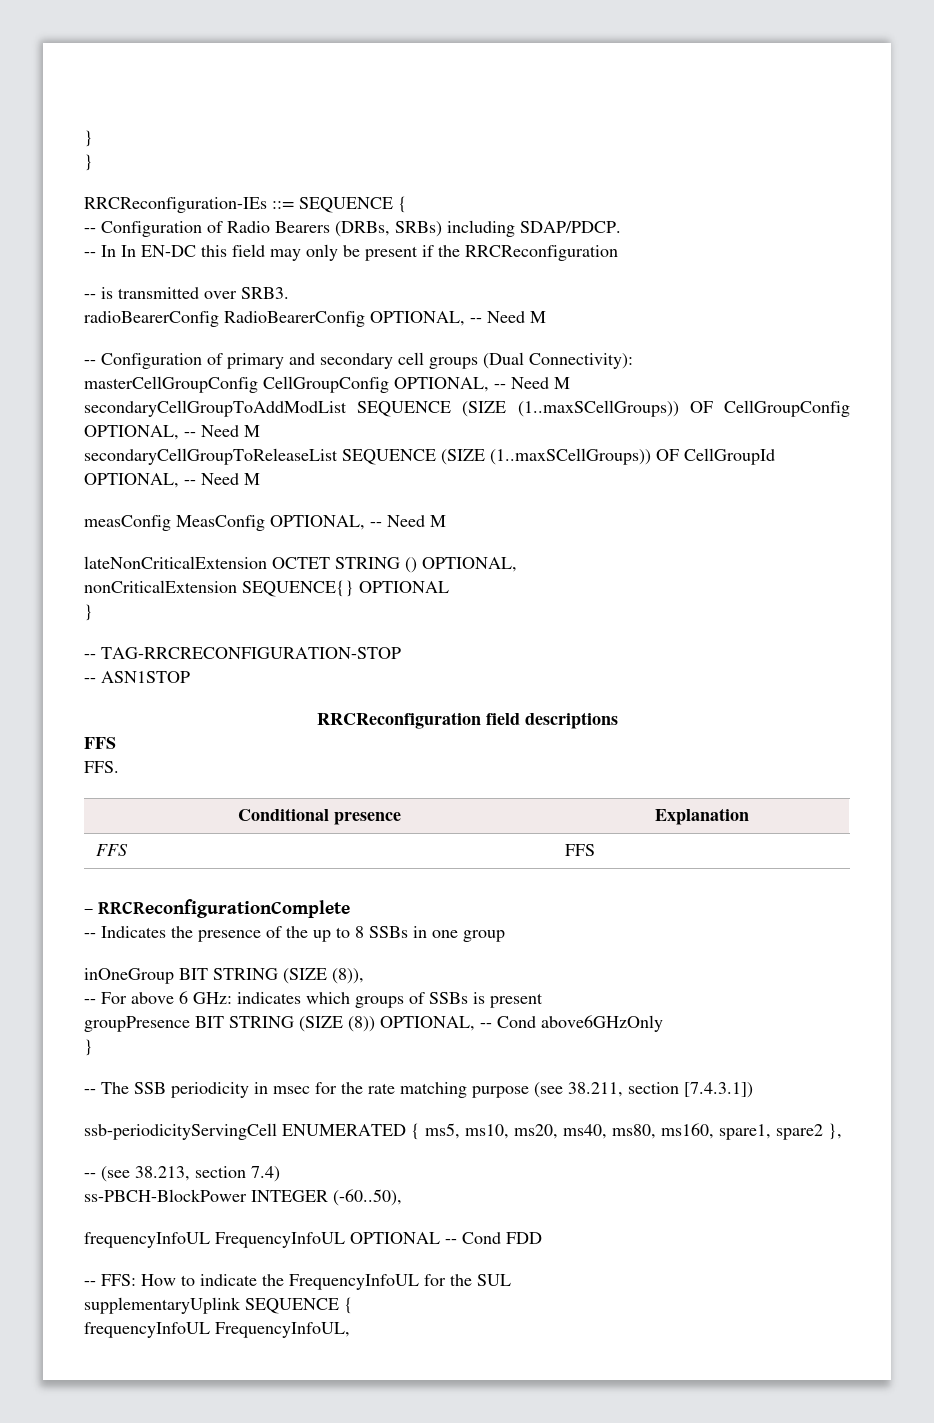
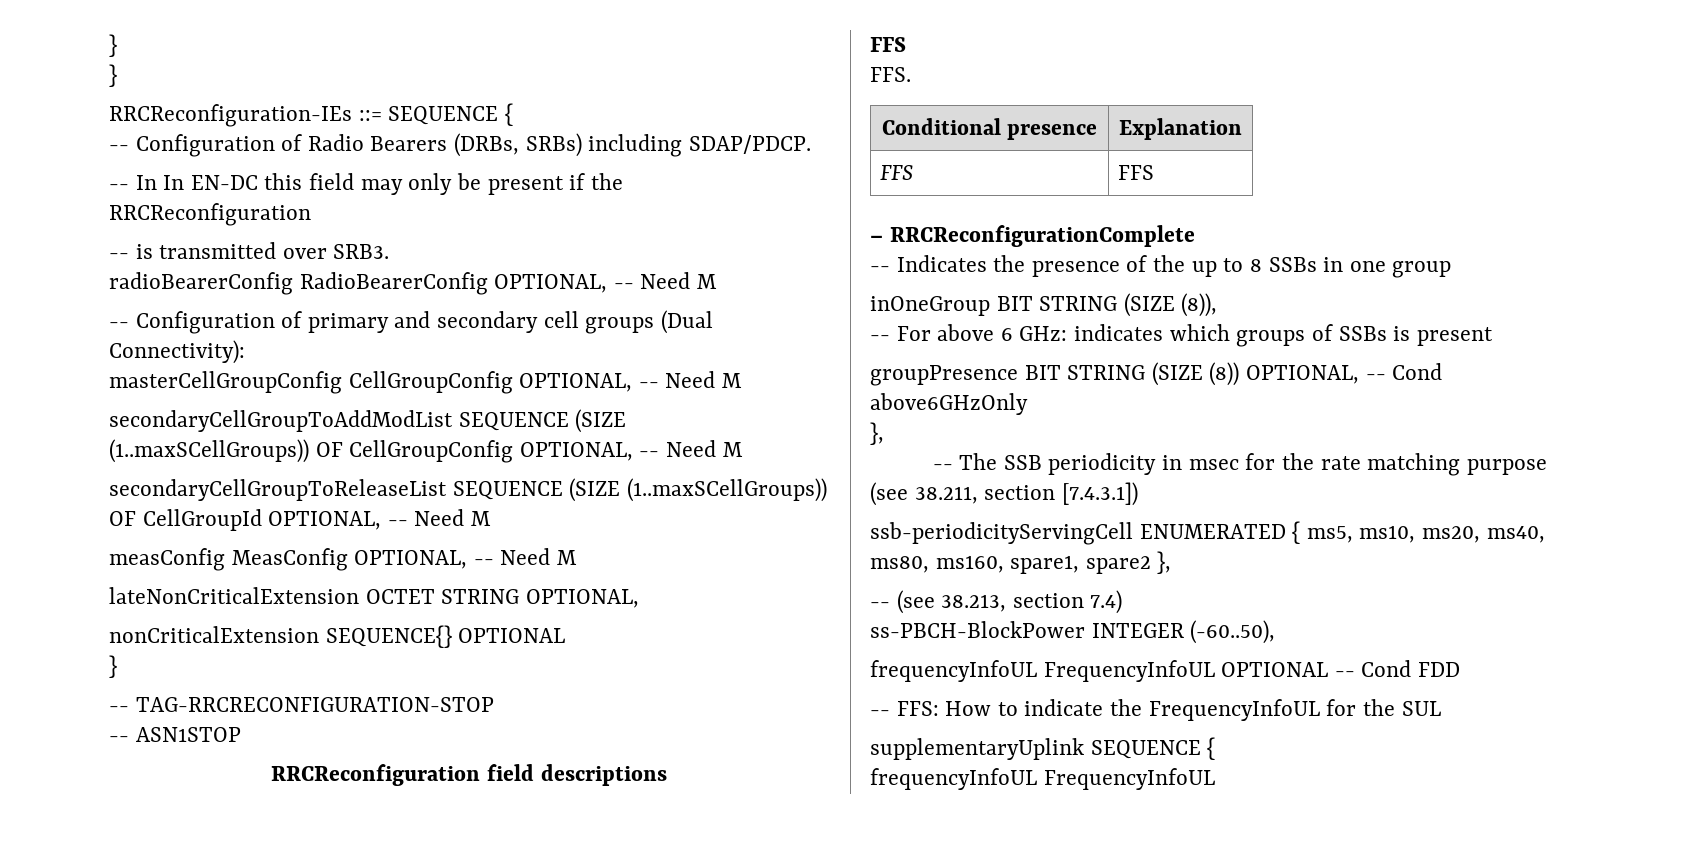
- lateNonCriticalExtension OCTET STRING () OPTIONAL,
+ lateNonCriticalExtension OCTET STRING OPTIONAL,
  groupPresence BIT STRING (SIZE (8)) OPTIONAL, -- Cond above6GHzOnly
- }
+ },
  supplementaryUplink SEQUENCE {
- frequencyInfoUL FrequencyInfoUL,
+ frequencyInfoUL FrequencyInfoUL

